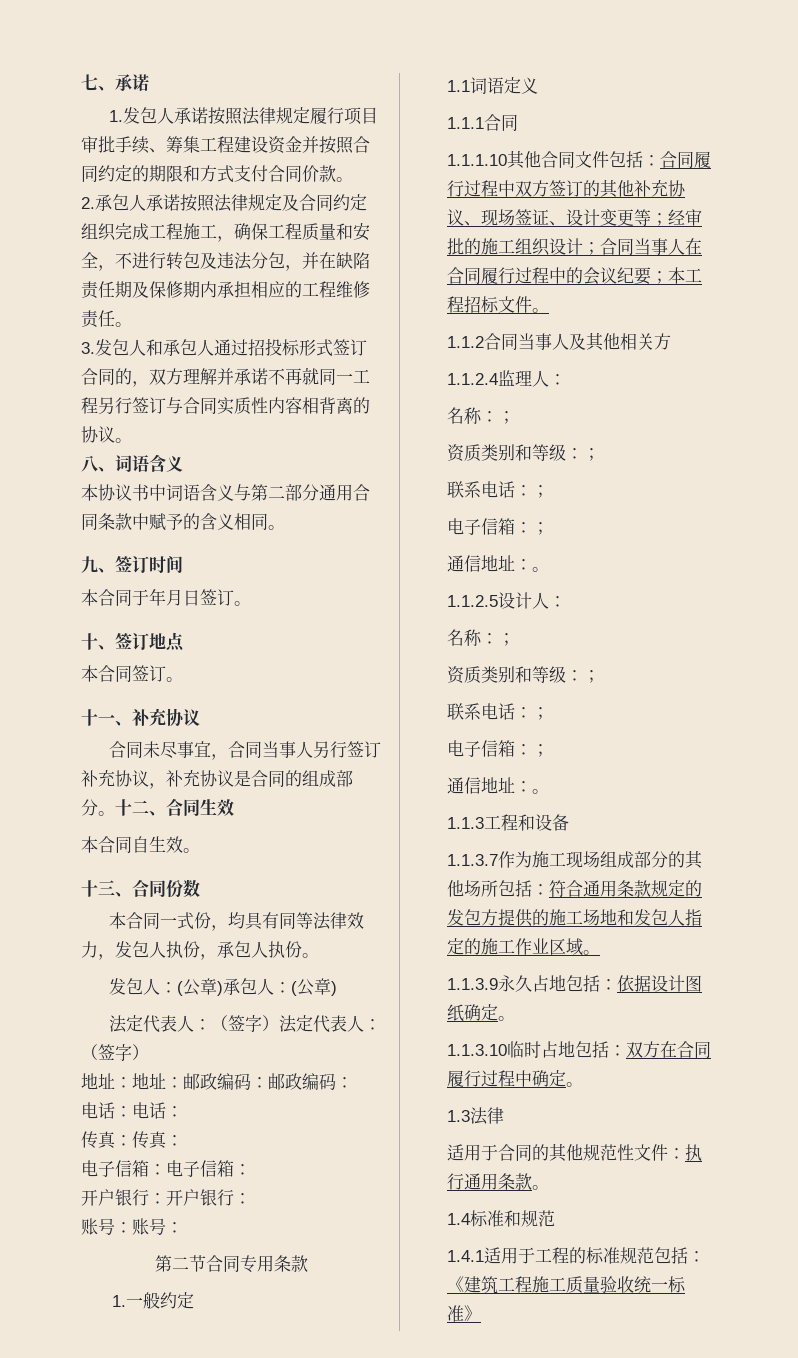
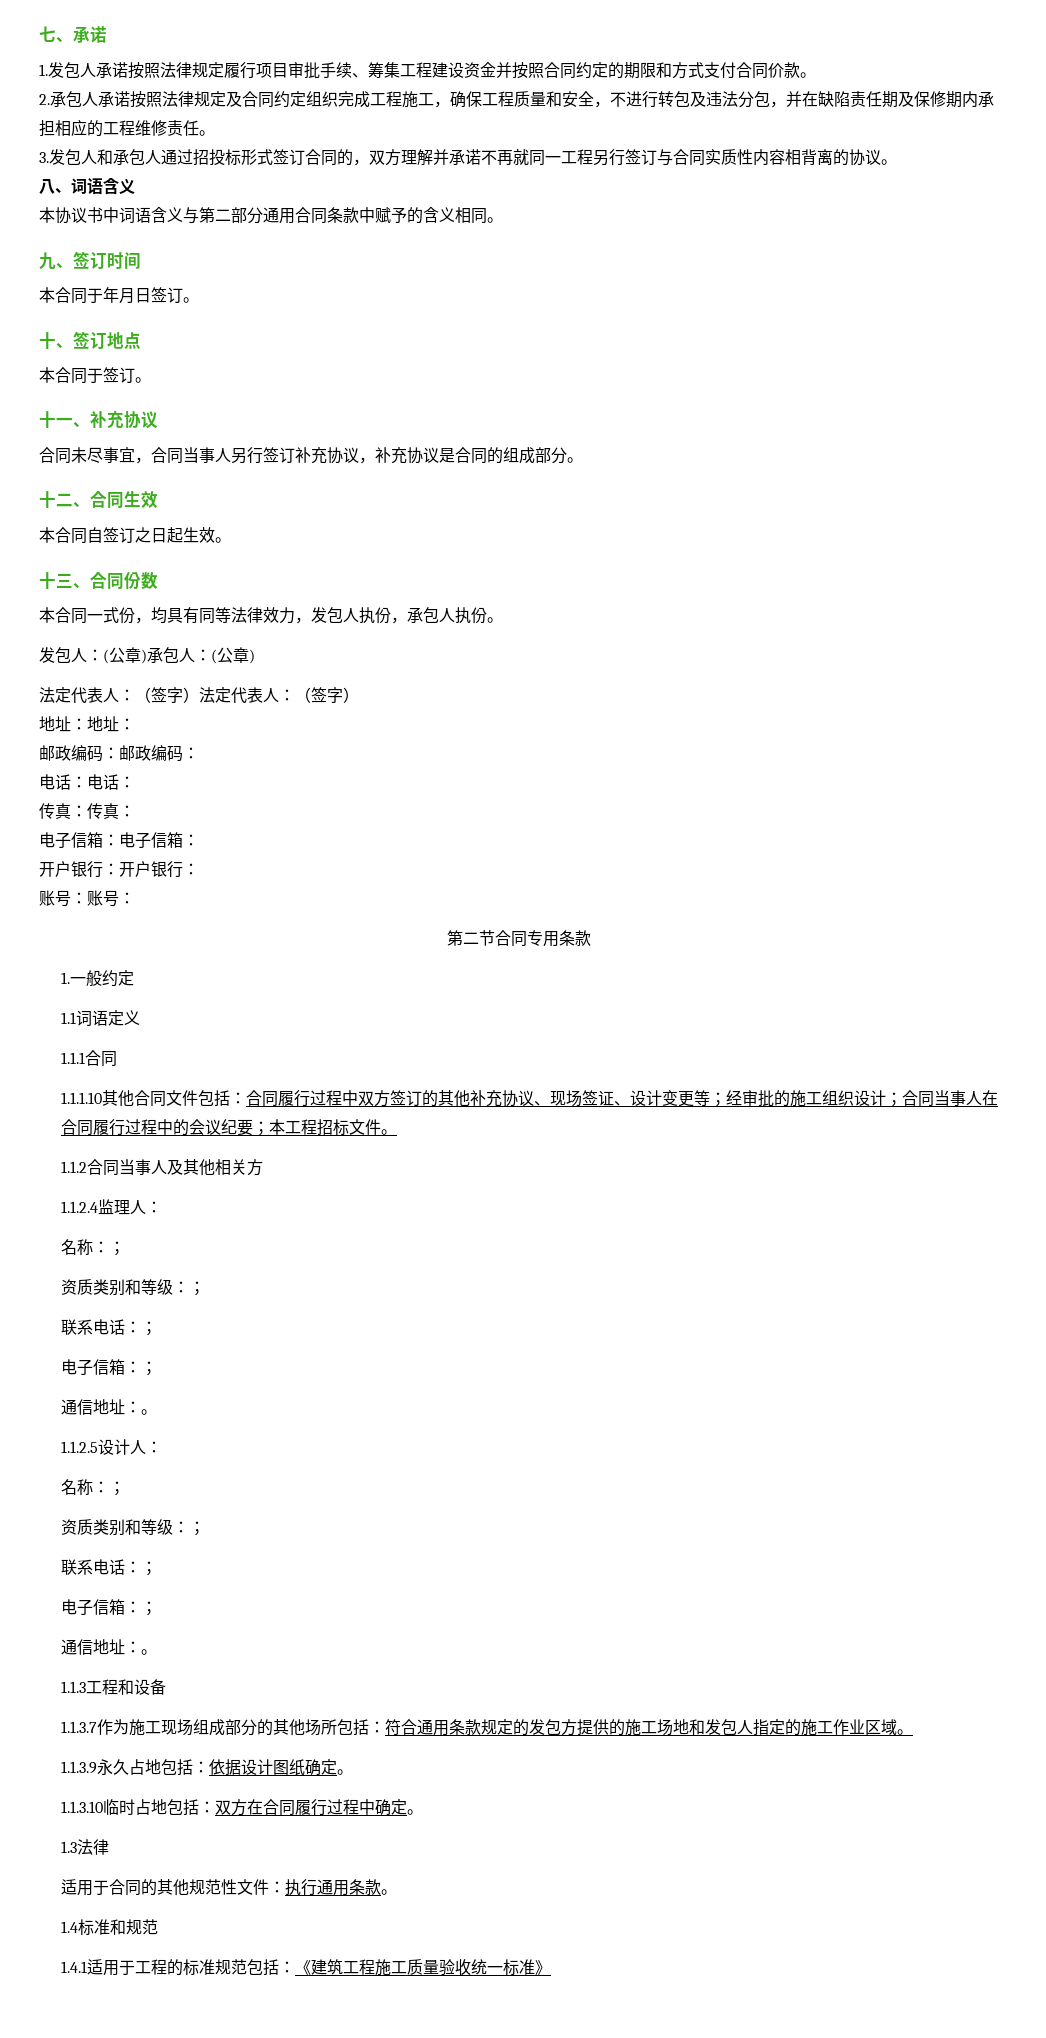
- 本合同签订。
+ 本合同于签订。
- 合同未尽事宜，合同当事人另行签订补充协议，补充协议是合同的组成部分。十二、合同生效
+ 合同未尽事宜，合同当事人另行签订补充协议，补充协议是合同的组成部分。
+ 十二、合同生效
- 本合同自生效。
+ 本合同自签订之日起生效。
- 地址：地址：邮政编码：邮政编码：
+ 地址：地址：
+ 邮政编码：邮政编码：

